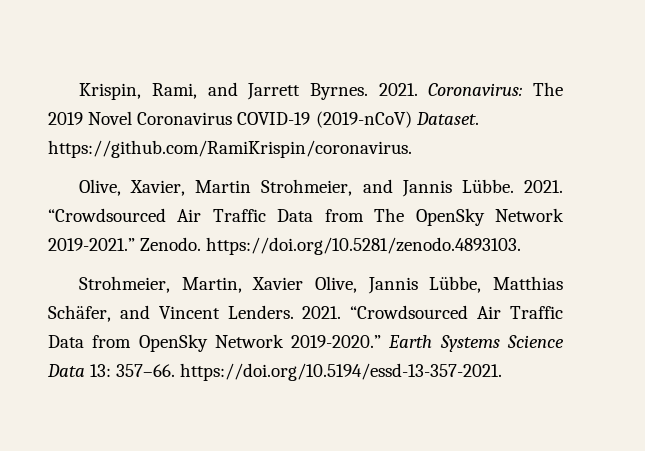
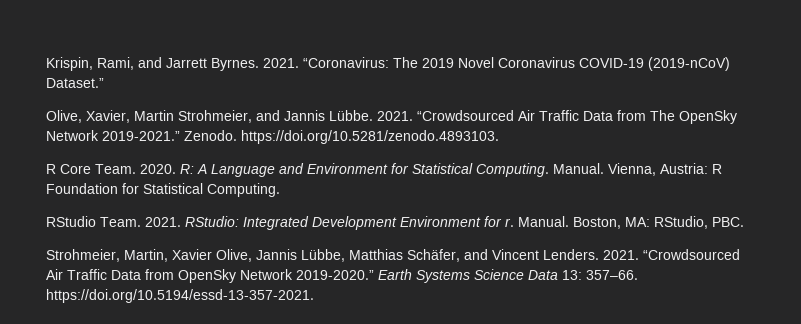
- Coronavirus: The 2019 Novel Coronavirus COVID-19 (2019-nCoV) Dataset. https://github.com/RamiKrispin/coronavirus.
+ “Coronavirus: The 2019 Novel Coronavirus COVID-19 (2019-nCoV) Dataset.”
+ R Core Team. 2020. R: A Language and Environment for Statistical Computing. Manual. Vienna, Austria: R Foundation for Statistical Computing.
+ RStudio Team. 2021. RStudio: Integrated Development Environment for r. Manual. Boston, MA: RStudio, PBC.

